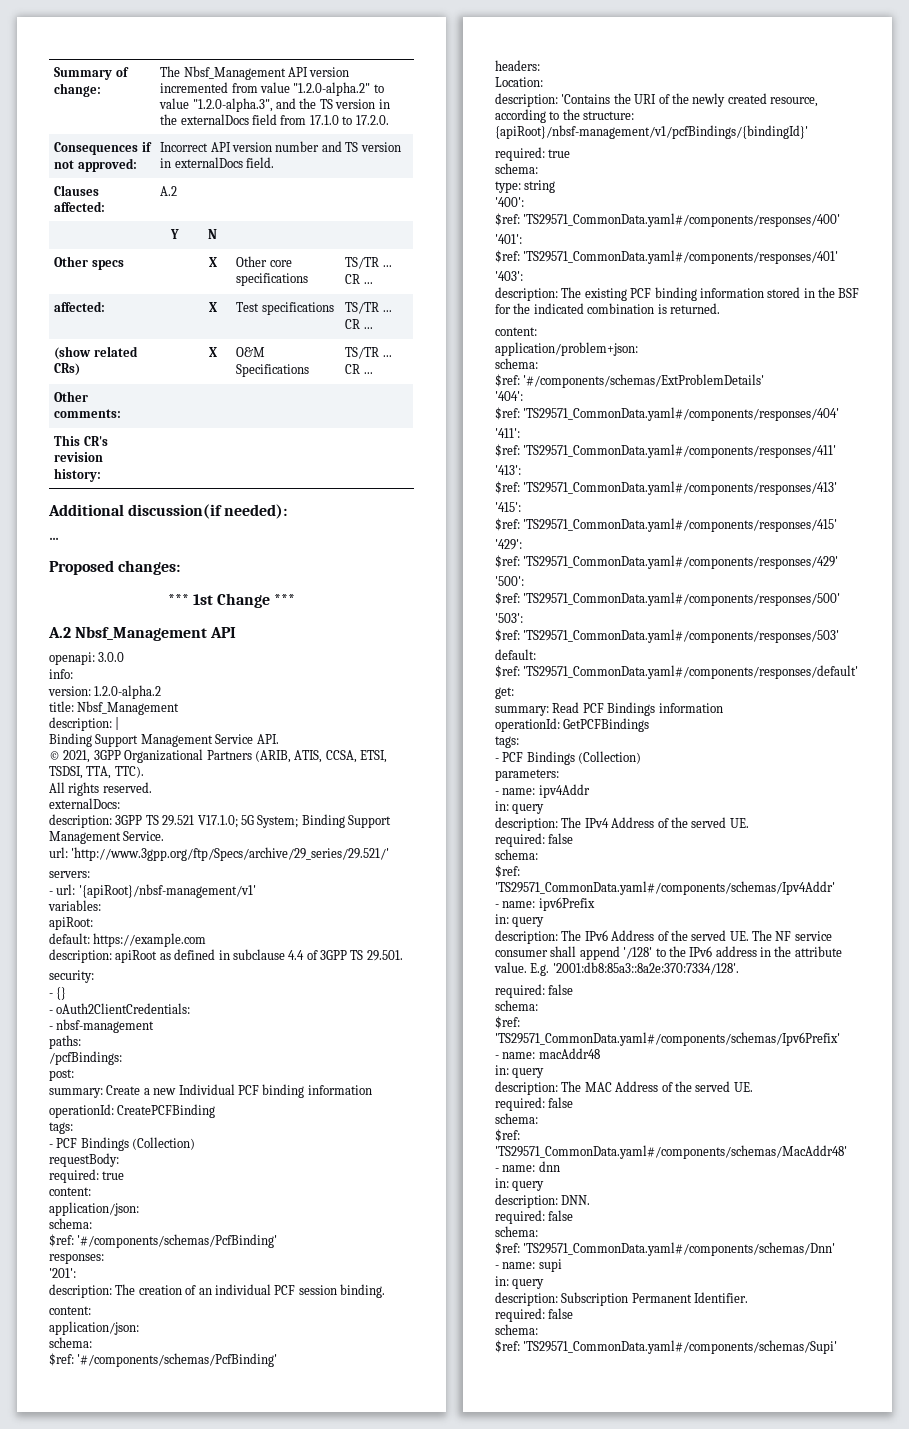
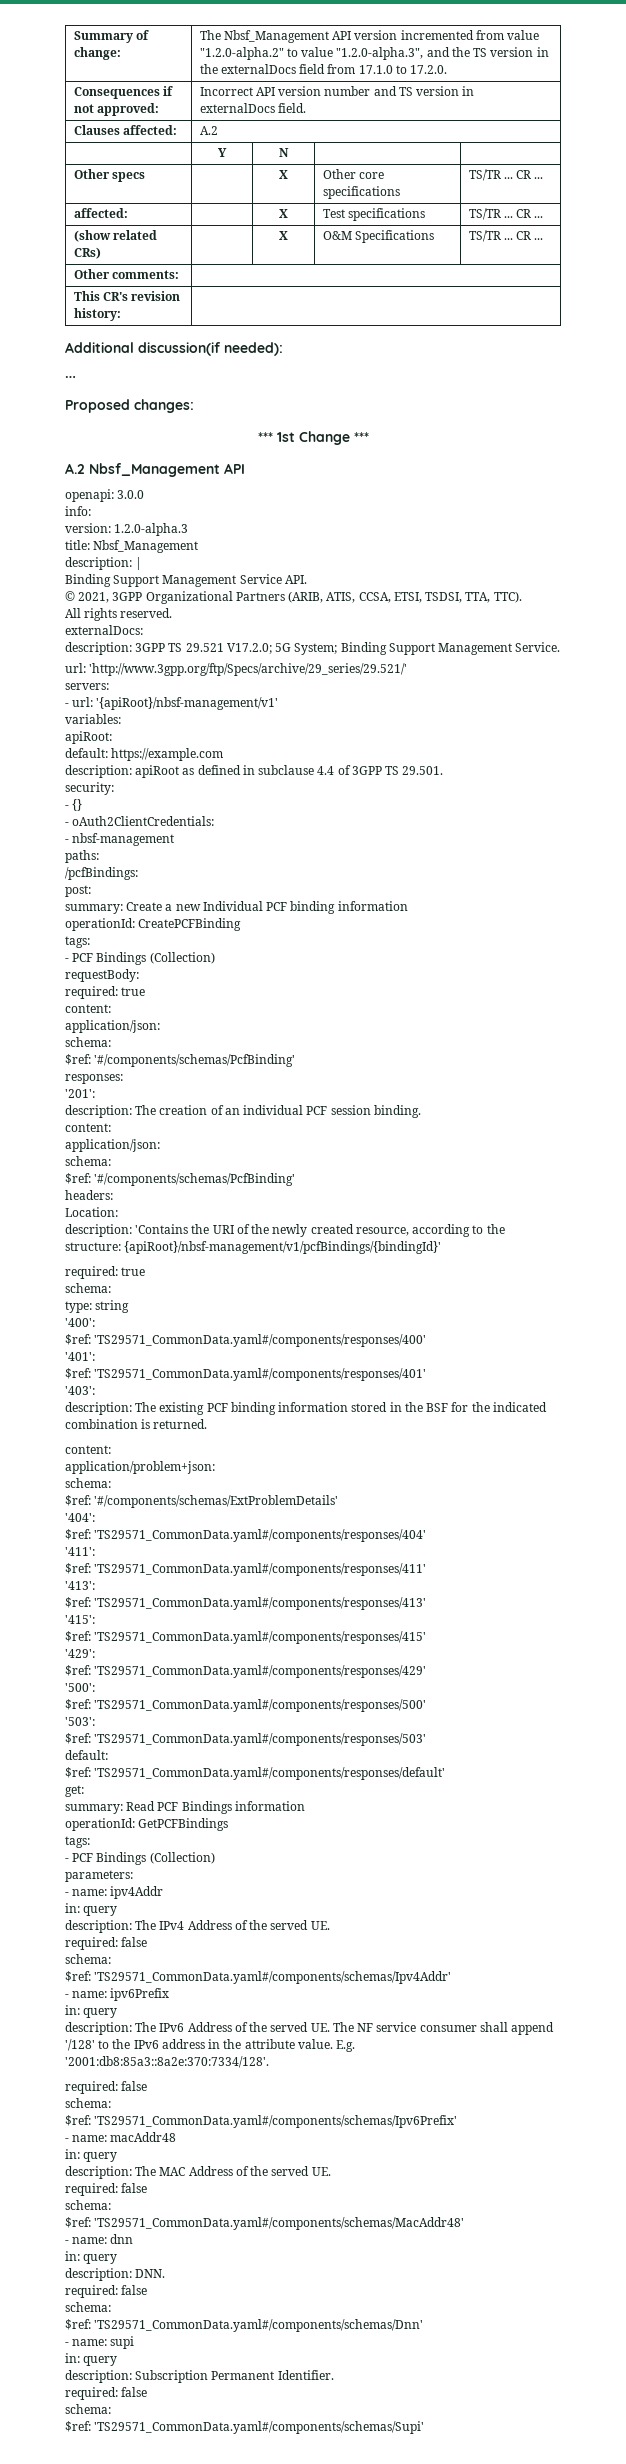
- version: 1.2.0-alpha.2
+ version: 1.2.0-alpha.3
- description: 3GPP TS 29.521 V17.1.0; 5G System; Binding Support Management Service.
+ description: 3GPP TS 29.521 V17.2.0; 5G System; Binding Support Management Service.

